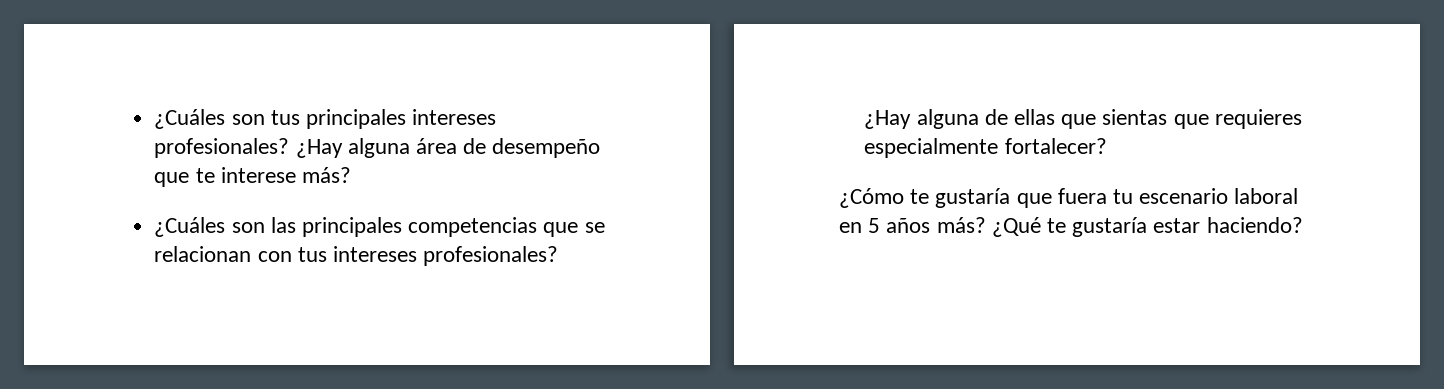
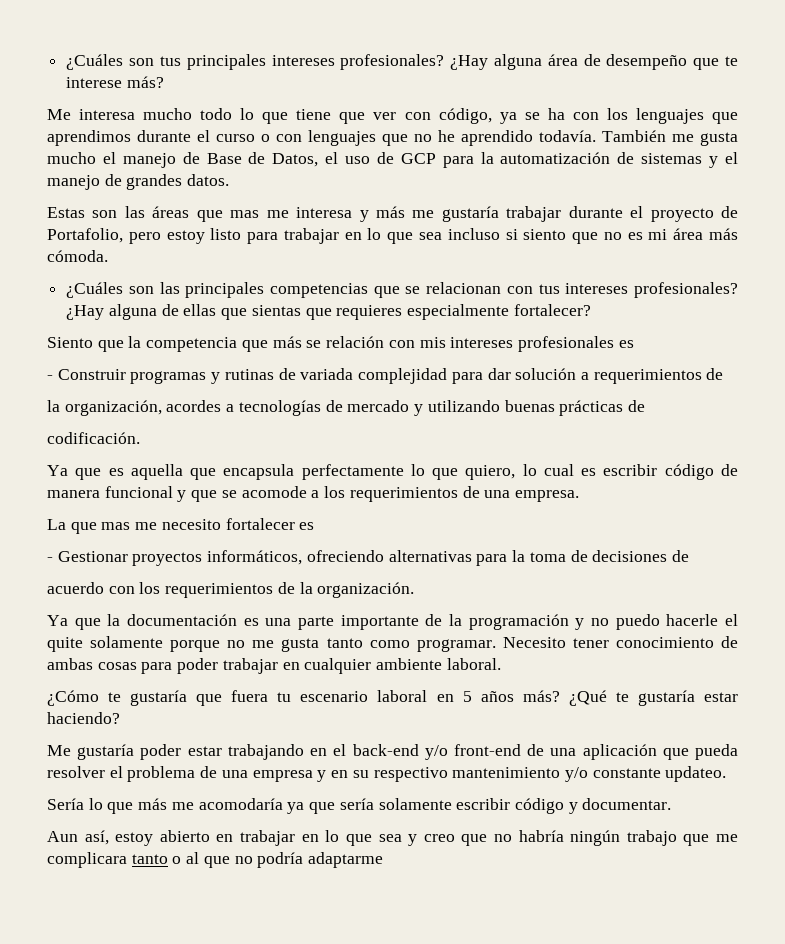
+ Me interesa mucho todo lo que tiene que ver con código, ya se ha con los lenguajes que aprendimos durante el curso o con lenguajes que no he aprendido todavía. También me gusta mucho el manejo de Base de Datos, el uso de GCP para la automatización de sistemas y el manejo de grandes datos.
+ Estas son las áreas que mas me interesa y más me gustaría trabajar durante el proyecto de Portafolio, pero estoy listo para trabajar en lo que sea incluso si siento que no es mi área más cómoda.
+ Siento que la competencia que más se relación con mis intereses profesionales es
+ - Construir programas y rutinas de variada complejidad para dar solución a requerimientos de
+ la organización, acordes a tecnologías de mercado y utilizando buenas prácticas de
+ codificación.
+ Ya que es aquella que encapsula perfectamente lo que quiero, lo cual es escribir código de manera funcional y que se acomode a los requerimientos de una empresa.
+ La que mas me necesito fortalecer es
+ - Gestionar proyectos informáticos, ofreciendo alternativas para la toma de decisiones de
+ acuerdo con los requerimientos de la organización.
+ Ya que la documentación es una parte importante de la programación y no puedo hacerle el quite solamente porque no me gusta tanto como programar. Necesito tener conocimiento de ambas cosas para poder trabajar en cualquier ambiente laboral.
+ Me gustaría poder estar trabajando en el back-end y/o front-end de una aplicación que pueda resolver el problema de una empresa y en su respectivo mantenimiento y/o constante updateo.
+ Sería lo que más me acomodaría ya que sería solamente escribir código y documentar.
+ Aun así, estoy abierto en trabajar en lo que sea y creo que no habría ningún trabajo que me complicara tanto o al que no podría adaptarme

